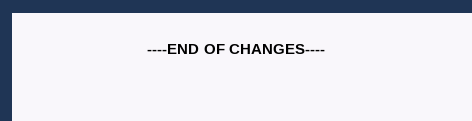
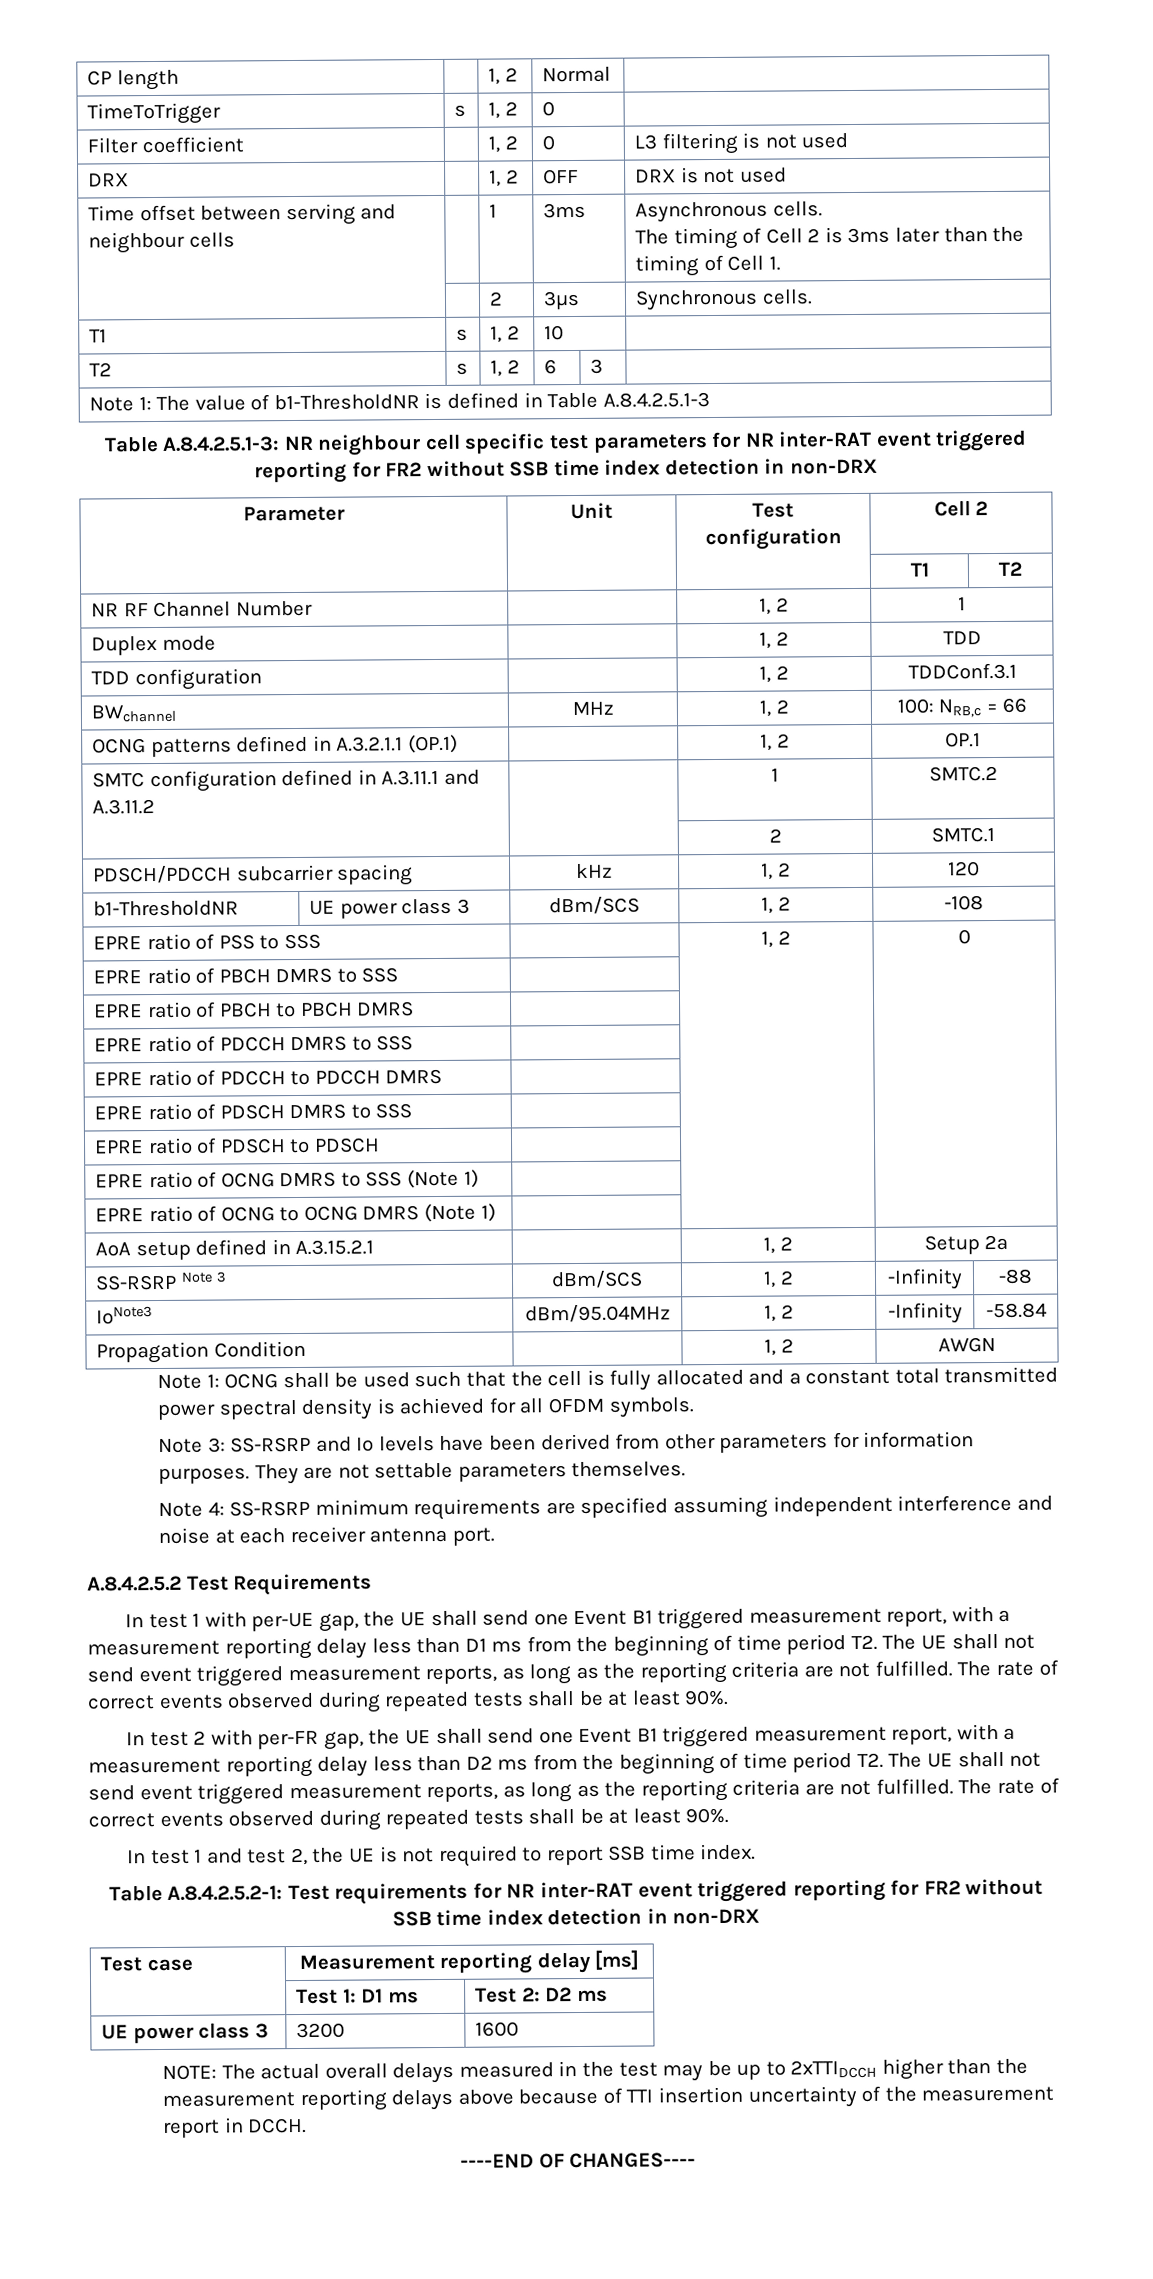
+ CP length | | 1, 2 | Normal |
+ TimeToTrigger | s | 1, 2 | 0 |
+ Filter coefficient | | 1, 2 | 0 | L3 filtering is not used
+ DRX | | 1, 2 | OFF | DRX is not used
+ Time offset between serving and neighbour cells | | 1 | 3ms | Asynchronous cells.
+ The timing of Cell 2 is 3ms later than the timing of Cell 1.
+ | | 2 | 3μs | Synchronous cells.
+ T1 | s | 1, 2 | 10 |
+ T2 | s | 1, 2 | 6 | 3 |
+ Note 1: The value of b1-ThresholdNR is defined in Table A.8.4.2.5.1-3
+ Table A.8.4.2.5.1-3: NR neighbour cell specific test parameters for NR inter-RAT event triggered reporting for FR2 without SSB time index detection in non-DRX
+ Parameter | Unit | Test configuration | Cell 2
+ | | | T1 | T2
+ NR RF Channel Number | | 1, 2 | 1
+ Duplex mode | | 1, 2 | TDD
+ TDD configuration | | 1, 2 | TDDConf.3.1
+ BWchannel | MHz | 1, 2 | 100: NRB,c = 66
+ OCNG patterns defined in A.3.2.1.1 (OP.1) | | 1, 2 | OP.1
+ SMTC configuration defined in A.3.11.1 and A.3.11.2 | | 1 | SMTC.2
+ | | 2 | SMTC.1
+ PDSCH/PDCCH subcarrier spacing | kHz | 1, 2 | 120
+ b1-ThresholdNR | UE power class 3 | dBm/SCS | 1, 2 | -108
+ EPRE ratio of PSS to SSS | | 1, 2 | 0
+ EPRE ratio of PBCH DMRS to SSS | | |
+ EPRE ratio of PBCH to PBCH DMRS | | |
+ EPRE ratio of PDCCH DMRS to SSS | | |
+ EPRE ratio of PDCCH to PDCCH DMRS | | |
+ EPRE ratio of PDSCH DMRS to SSS | | |
+ EPRE ratio of PDSCH to PDSCH | | |
+ EPRE ratio of OCNG DMRS to SSS (Note 1) | | |
+ EPRE ratio of OCNG to OCNG DMRS (Note 1) | | |
+ AoA setup defined in A.3.15.2.1 | | 1, 2 | Setup 2a
+ SS-RSRP Note 3 | dBm/SCS | 1, 2 | -Infinity | -88
+ IoNote3 | dBm/95.04MHz | 1, 2 | -Infinity | -58.84
+ Propagation Condition | | 1, 2 | AWGN
+ Note 1: OCNG shall be used such that the cell is fully allocated and a constant total transmitted power spectral density is achieved for all OFDM symbols.
+ Note 3: SS-RSRP and Io levels have been derived from other parameters for information purposes. They are not settable parameters themselves.
+ Note 4: SS-RSRP minimum requirements are specified assuming independent interference and noise at each receiver antenna port.
+ A.8.4.2.5.2 Test Requirements
+ In test 1 with per-UE gap, the UE shall send one Event B1 triggered measurement report, with a measurement reporting delay less than D1 ms from the beginning of time period T2. The UE shall not send event triggered measurement reports, as long as the reporting criteria are not fulfilled. The rate of correct events observed during repeated tests shall be at least 90%.
+ In test 2 with per-FR gap, the UE shall send one Event B1 triggered measurement report, with a measurement reporting delay less than D2 ms from the beginning of time period T2. The UE shall not send event triggered measurement reports, as long as the reporting criteria are not fulfilled. The rate of correct events observed during repeated tests shall be at least 90%.
+ In test 1 and test 2, the UE is not required to report SSB time index.
+ Table A.8.4.2.5.2-1: Test requirements for NR inter-RAT event triggered reporting for FR2 without SSB time index detection in non-DRX
+ Test case | Measurement reporting delay [ms]
+ | Test 1: D1 ms | Test 2: D2 ms
+ UE power class 3 | 3200 | 1600
+ NOTE: The actual overall delays measured in the test may be up to 2xTTIDCCH higher than the measurement reporting delays above because of TTI insertion uncertainty of the measurement report in DCCH.

